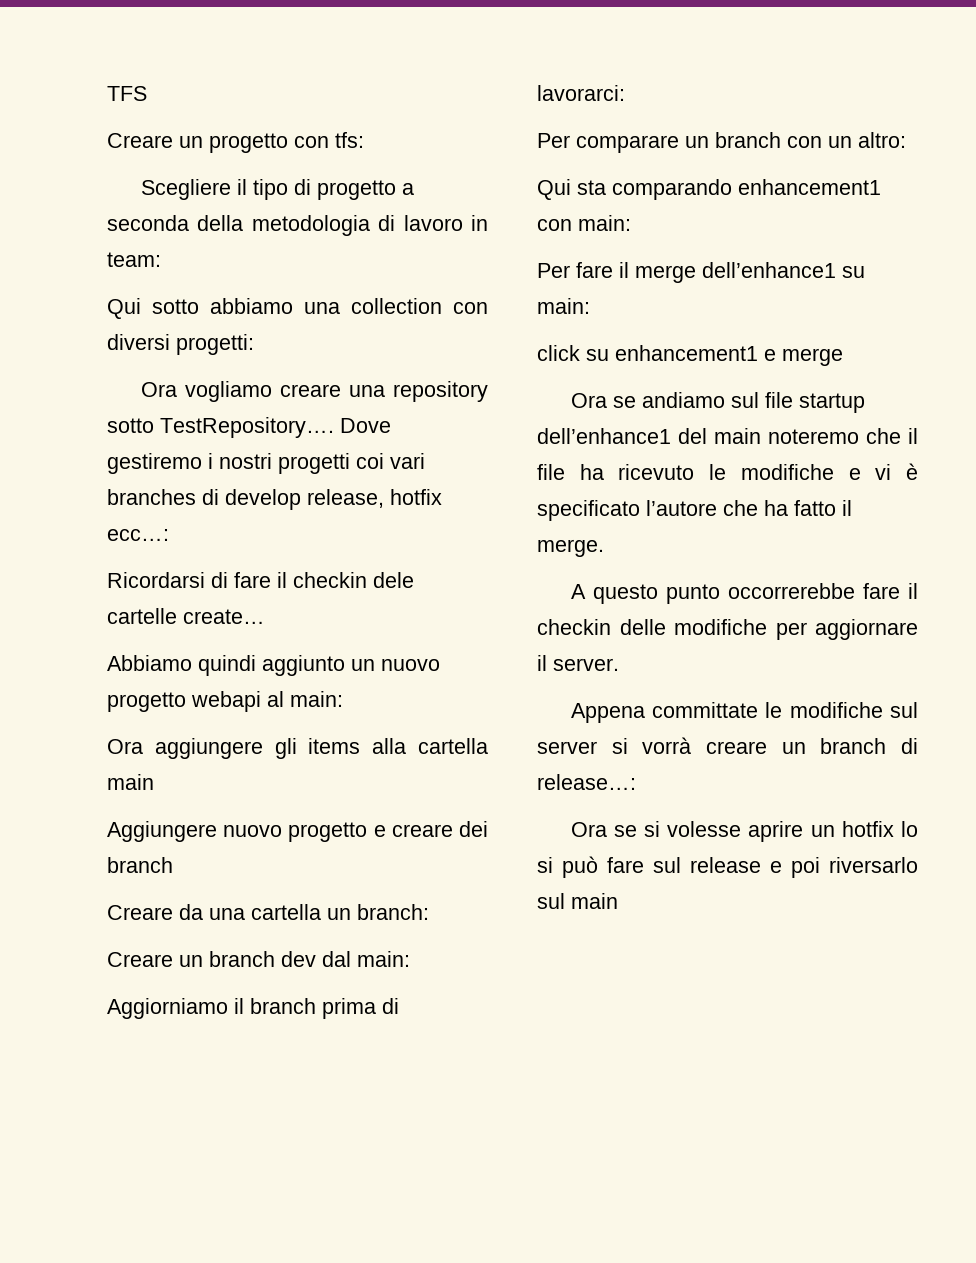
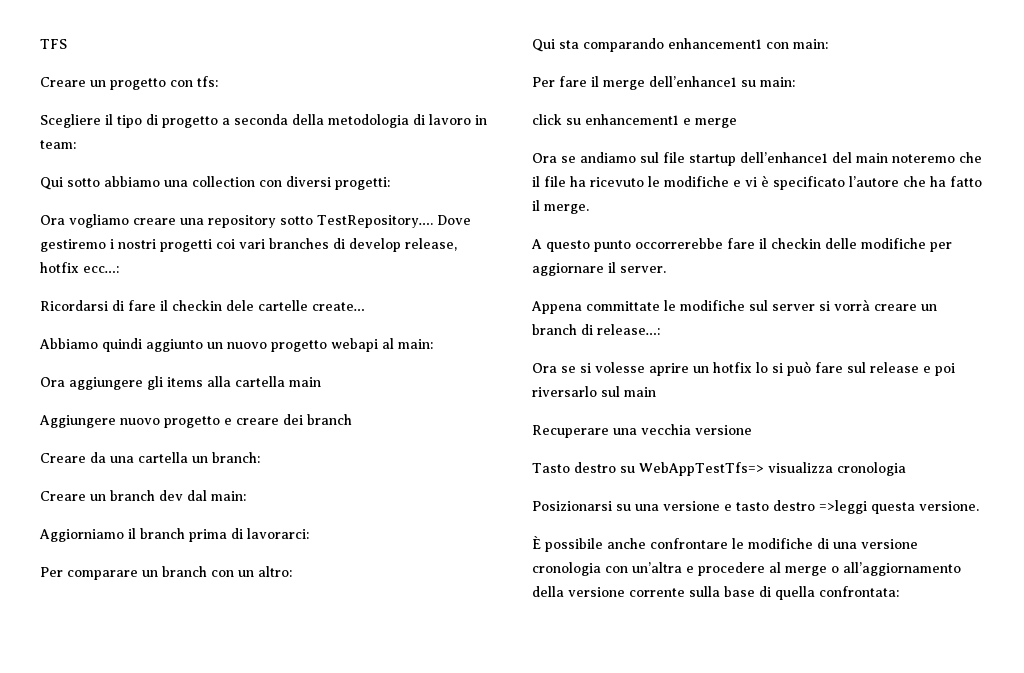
+ Recuperare una vecchia versione
+ Tasto destro su WebAppTestTfs=> visualizza cronologia
+ Posizionarsi su una versione e tasto destro =>leggi questa versione.
+ È possibile anche confrontare le modifiche di una versione cronologia con un’altra e procedere al merge o all’aggiornamento della versione corrente sulla base di quella confrontata:

